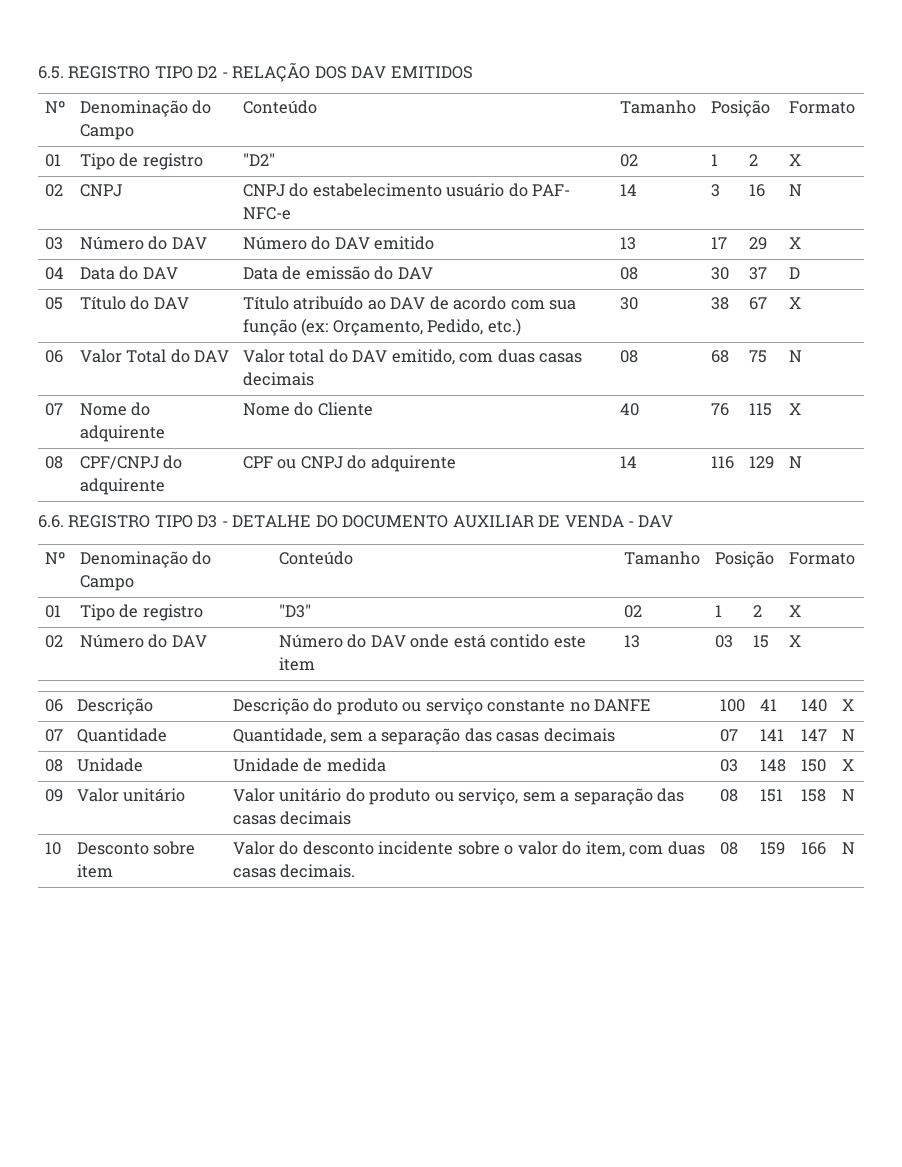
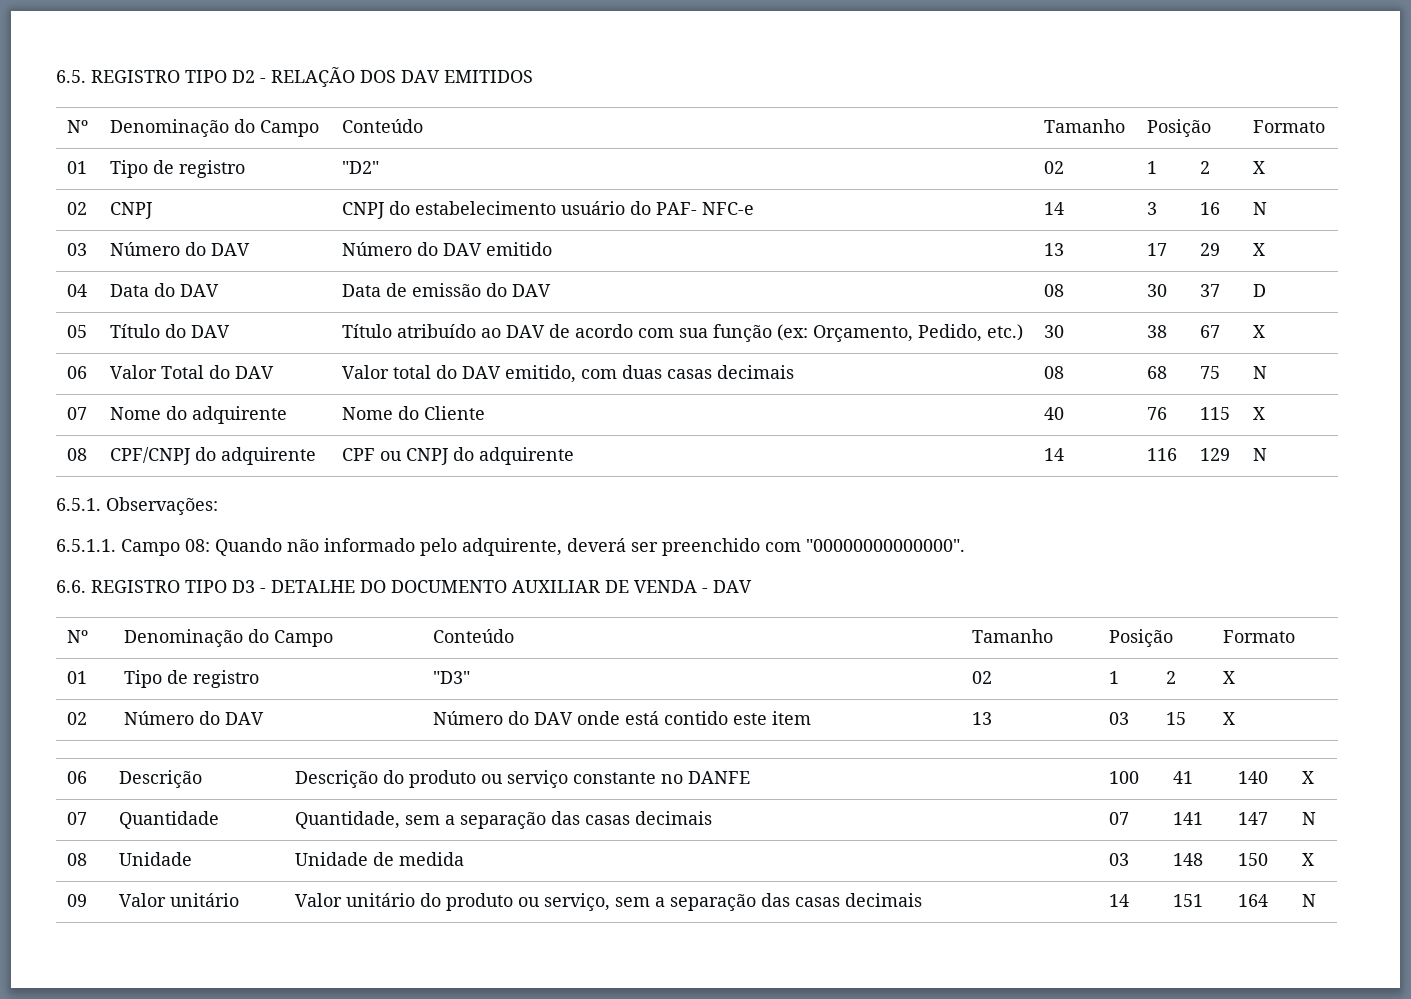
+ 6.5.1. Observações:
+ 6.5.1.1. Campo 08: Quando não informado pelo adquirente, deverá ser preenchido com "00000000000000".
- 09 | Valor unitário | Valor unitário do produto ou serviço, sem a separação das casas decimais | 08 | 151 | 158 | N
- 10 | Desconto sobre item | Valor do desconto incidente sobre o valor do item, com duas casas decimais. | 08 | 159 | 166 | N
+ 09 | Valor unitário | Valor unitário do produto ou serviço, sem a separação das casas decimais | 14 | 151 | 164 | N

